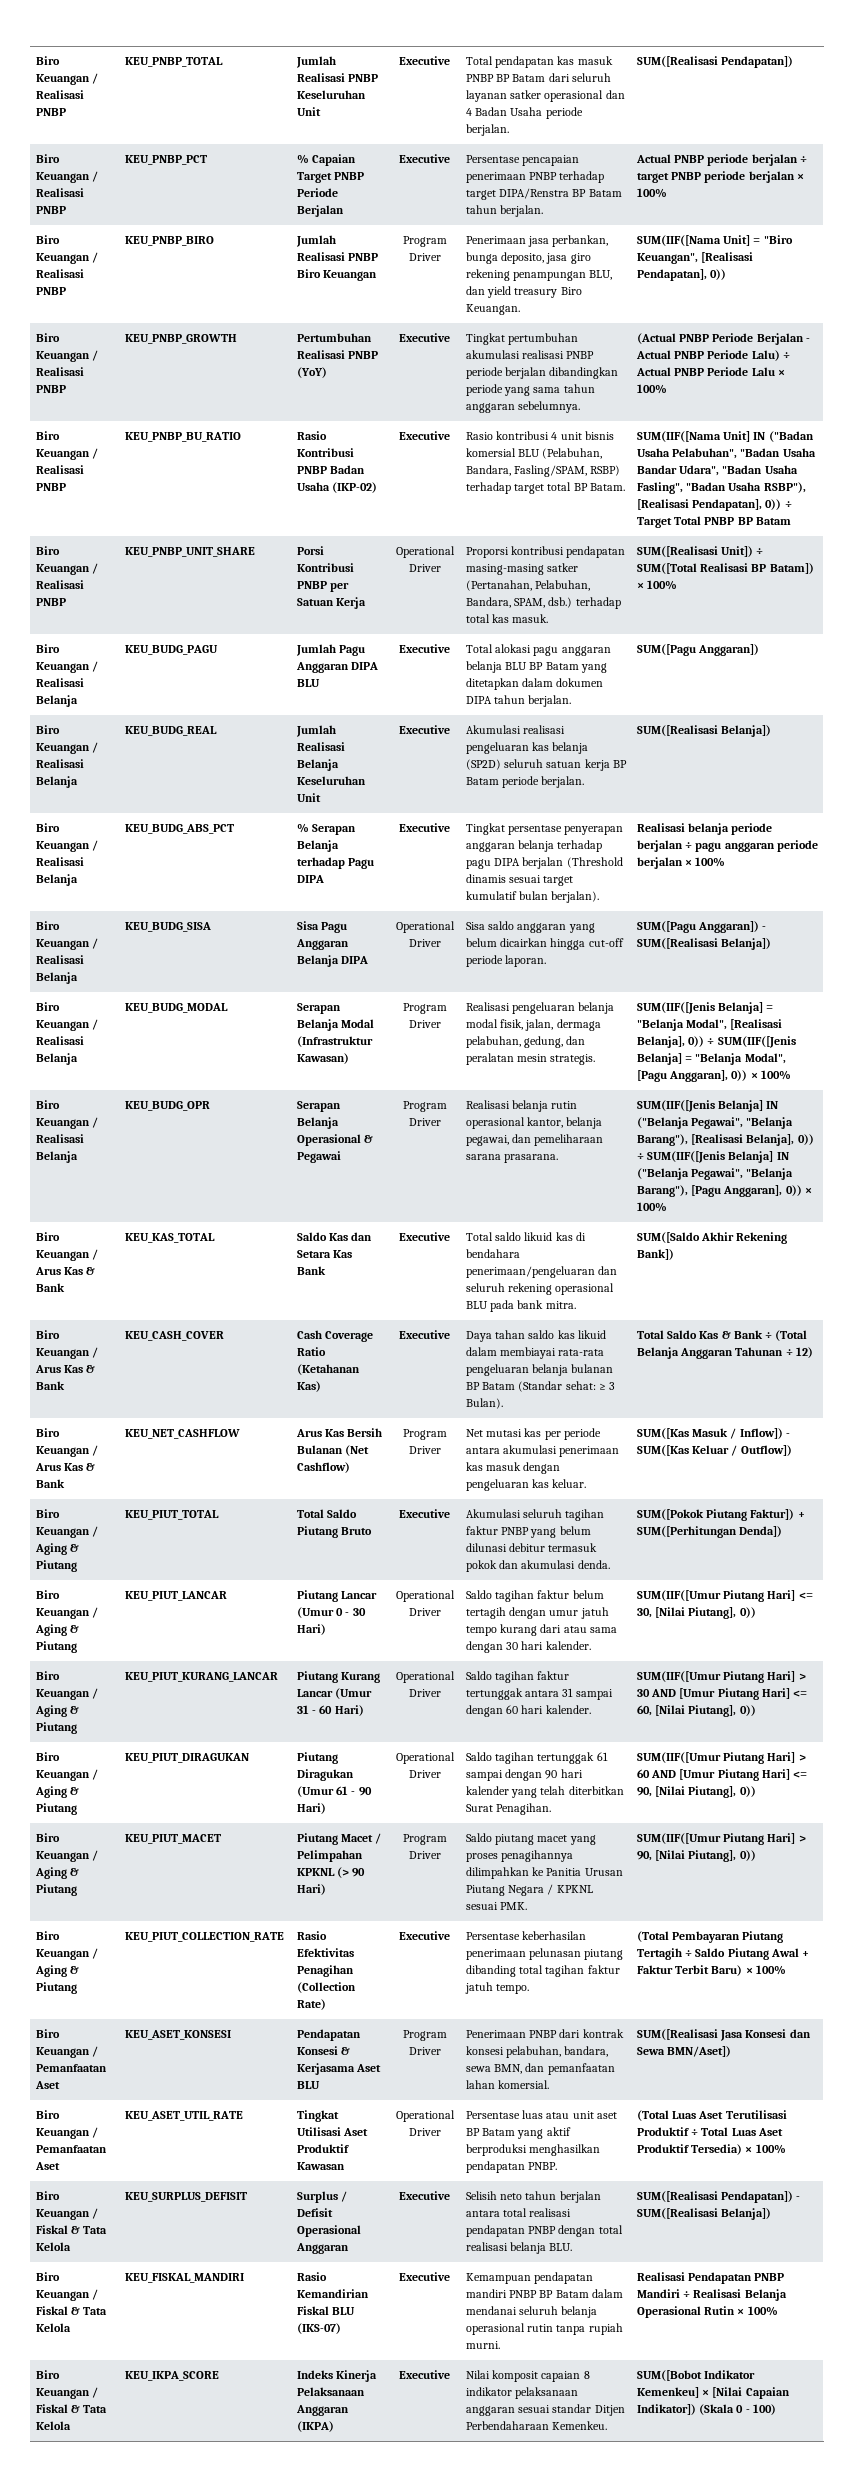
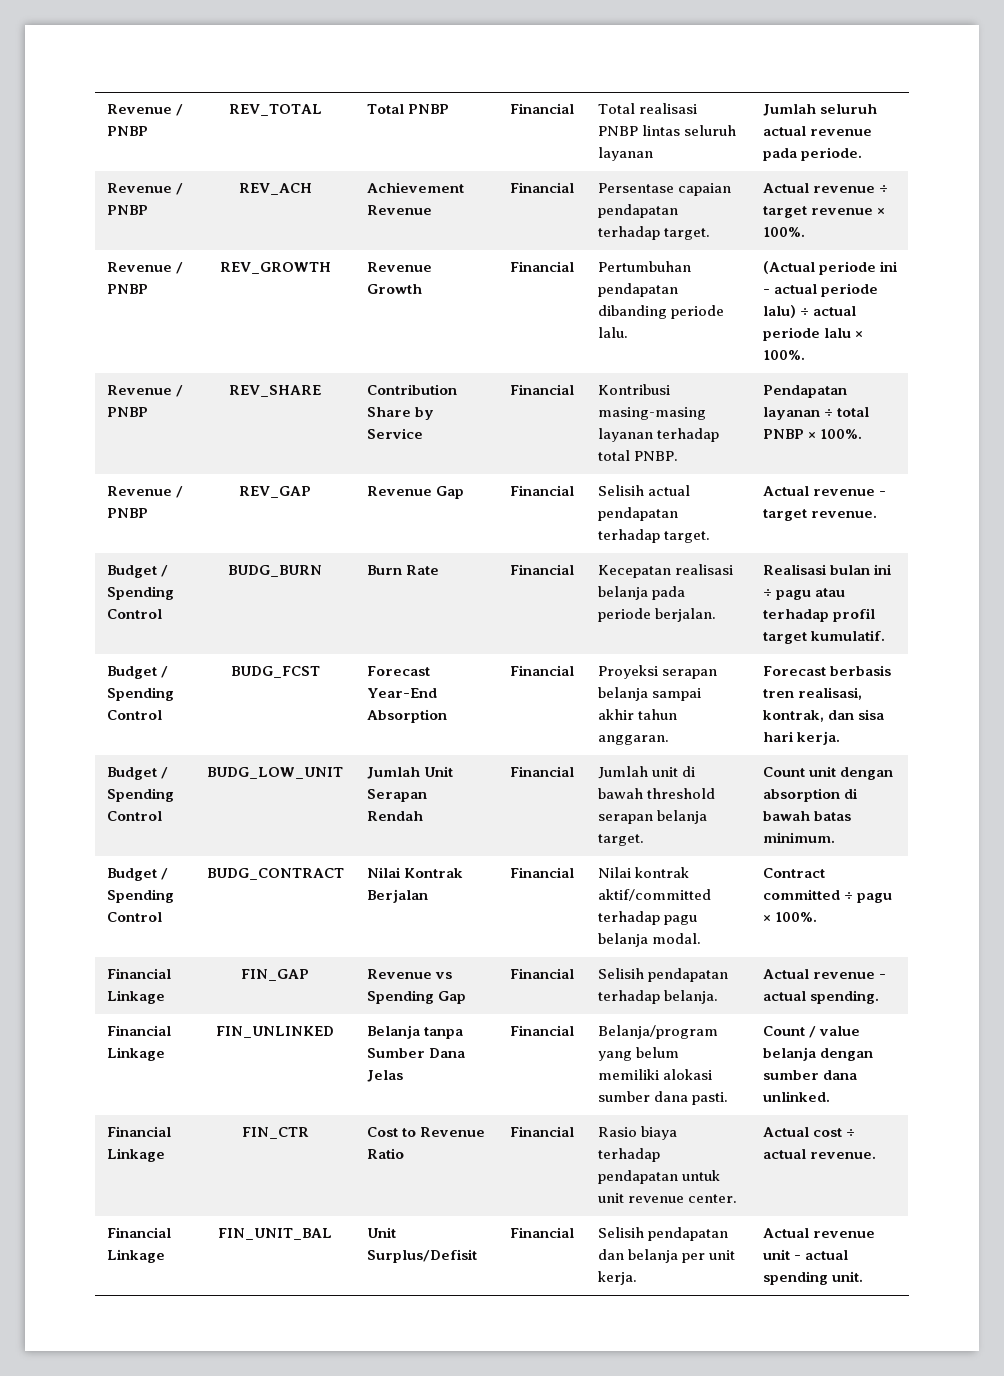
- Biro Keuangan / Realisasi PNBP | KEU_PNBP_TOTAL | Jumlah Realisasi PNBP Keseluruhan Unit | Executive | Total pendapatan kas masuk PNBP BP Batam dari seluruh layanan satker operasional dan 4 Badan Usaha periode berjalan. | SUM([Realisasi Pendapatan])
- Biro Keuangan / Realisasi PNBP | KEU_PNBP_PCT | % Capaian Target PNBP Periode Berjalan | Executive | Persentase pencapaian penerimaan PNBP terhadap target DIPA/Renstra BP Batam tahun berjalan. | Actual PNBP periode berjalan ÷ target PNBP periode berjalan × 100%
- Biro Keuangan / Realisasi PNBP | KEU_PNBP_BIRO | Jumlah Realisasi PNBP Biro Keuangan | Program Driver | Penerimaan jasa perbankan, bunga deposito, jasa giro rekening penampungan BLU, dan yield treasury Biro Keuangan. | SUM(IIF([Nama Unit] = "Biro Keuangan", [Realisasi Pendapatan], 0))
- Biro Keuangan / Realisasi PNBP | KEU_PNBP_GROWTH | Pertumbuhan Realisasi PNBP (YoY) | Executive | Tingkat pertumbuhan akumulasi realisasi PNBP periode berjalan dibandingkan periode yang sama tahun anggaran sebelumnya. | (Actual PNBP Periode Berjalan - Actual PNBP Periode Lalu) ÷ Actual PNBP Periode Lalu × 100%
- Biro Keuangan / Realisasi PNBP | KEU_PNBP_BU_RATIO | Rasio Kontribusi PNBP Badan Usaha (IKP-02) | Executive | Rasio kontribusi 4 unit bisnis komersial BLU (Pelabuhan, Bandara, Fasling/SPAM, RSBP) terhadap target total BP Batam. | SUM(IIF([Nama Unit] IN ("Badan Usaha Pelabuhan", "Badan Usaha Bandar Udara", "Badan Usaha Fasling", "Badan Usaha RSBP"), [Realisasi Pendapatan], 0)) ÷ Target Total PNBP BP Batam
- Biro Keuangan / Realisasi PNBP | KEU_PNBP_UNIT_SHARE | Porsi Kontribusi PNBP per Satuan Kerja | Operational Driver | Proporsi kontribusi pendapatan masing-masing satker (Pertanahan, Pelabuhan, Bandara, SPAM, dsb.) terhadap total kas masuk. | SUM([Realisasi Unit]) ÷ SUM([Total Realisasi BP Batam]) × 100%
- Biro Keuangan / Realisasi Belanja | KEU_BUDG_PAGU | Jumlah Pagu Anggaran DIPA BLU | Executive | Total alokasi pagu anggaran belanja BLU BP Batam yang ditetapkan dalam dokumen DIPA tahun berjalan. | SUM([Pagu Anggaran])
- Biro Keuangan / Realisasi Belanja | KEU_BUDG_REAL | Jumlah Realisasi Belanja Keseluruhan Unit | Executive | Akumulasi realisasi pengeluaran kas belanja (SP2D) seluruh satuan kerja BP Batam periode berjalan. | SUM([Realisasi Belanja])
- Biro Keuangan / Realisasi Belanja | KEU_BUDG_ABS_PCT | % Serapan Belanja terhadap Pagu DIPA | Executive | Tingkat persentase penyerapan anggaran belanja terhadap pagu DIPA berjalan (Threshold dinamis sesuai target kumulatif bulan berjalan). | Realisasi belanja periode berjalan ÷ pagu anggaran periode berjalan × 100%
- Biro Keuangan / Realisasi Belanja | KEU_BUDG_SISA | Sisa Pagu Anggaran Belanja DIPA | Operational Driver | Sisa saldo anggaran yang belum dicairkan hingga cut-off periode laporan. | SUM([Pagu Anggaran]) - SUM([Realisasi Belanja])
- Biro Keuangan / Realisasi Belanja | KEU_BUDG_MODAL | Serapan Belanja Modal (Infrastruktur Kawasan) | Program Driver | Realisasi pengeluaran belanja modal fisik, jalan, dermaga pelabuhan, gedung, dan peralatan mesin strategis. | SUM(IIF([Jenis Belanja] = "Belanja Modal", [Realisasi Belanja], 0)) ÷ SUM(IIF([Jenis Belanja] = "Belanja Modal", [Pagu Anggaran], 0)) × 100%
- Biro Keuangan / Realisasi Belanja | KEU_BUDG_OPR | Serapan Belanja Operasional & Pegawai | Program Driver | Realisasi belanja rutin operasional kantor, belanja pegawai, dan pemeliharaan sarana prasarana. | SUM(IIF([Jenis Belanja] IN ("Belanja Pegawai", "Belanja Barang"), [Realisasi Belanja], 0)) ÷ SUM(IIF([Jenis Belanja] IN ("Belanja Pegawai", "Belanja Barang"), [Pagu Anggaran], 0)) × 100%
- Biro Keuangan / Arus Kas & Bank | KEU_KAS_TOTAL | Saldo Kas dan Setara Kas Bank | Executive | Total saldo likuid kas di bendahara penerimaan/pengeluaran dan seluruh rekening operasional BLU pada bank mitra. | SUM([Saldo Akhir Rekening Bank])
- Biro Keuangan / Arus Kas & Bank | KEU_CASH_COVER | Cash Coverage Ratio (Ketahanan Kas) | Executive | Daya tahan saldo kas likuid dalam membiayai rata-rata pengeluaran belanja bulanan BP Batam (Standar sehat: ≥ 3 Bulan). | Total Saldo Kas & Bank ÷ (Total Belanja Anggaran Tahunan ÷ 12)
- Biro Keuangan / Arus Kas & Bank | KEU_NET_CASHFLOW | Arus Kas Bersih Bulanan (Net Cashflow) | Program Driver | Net mutasi kas per periode antara akumulasi penerimaan kas masuk dengan pengeluaran kas keluar. | SUM([Kas Masuk / Inflow]) - SUM([Kas Keluar / Outflow])
- Biro Keuangan / Aging & Piutang | KEU_PIUT_TOTAL | Total Saldo Piutang Bruto | Executive | Akumulasi seluruh tagihan faktur PNBP yang belum dilunasi debitur termasuk pokok dan akumulasi denda. | SUM([Pokok Piutang Faktur]) + SUM([Perhitungan Denda])
- Biro Keuangan / Aging & Piutang | KEU_PIUT_LANCAR | Piutang Lancar (Umur 0 - 30 Hari) | Operational Driver | Saldo tagihan faktur belum tertagih dengan umur jatuh tempo kurang dari atau sama dengan 30 hari kalender. | SUM(IIF([Umur Piutang Hari] <= 30, [Nilai Piutang], 0))
- Biro Keuangan / Aging & Piutang | KEU_PIUT_KURANG_LANCAR | Piutang Kurang Lancar (Umur 31 - 60 Hari) | Operational Driver | Saldo tagihan faktur tertunggak antara 31 sampai dengan 60 hari kalender. | SUM(IIF([Umur Piutang Hari] > 30 AND [Umur Piutang Hari] <= 60, [Nilai Piutang], 0))
- Biro Keuangan / Aging & Piutang | KEU_PIUT_DIRAGUKAN | Piutang Diragukan (Umur 61 - 90 Hari) | Operational Driver | Saldo tagihan tertunggak 61 sampai dengan 90 hari kalender yang telah diterbitkan Surat Penagihan. | SUM(IIF([Umur Piutang Hari] > 60 AND [Umur Piutang Hari] <= 90, [Nilai Piutang], 0))
- Biro Keuangan / Aging & Piutang | KEU_PIUT_MACET | Piutang Macet / Pelimpahan KPKNL (> 90 Hari) | Program Driver | Saldo piutang macet yang proses penagihannya dilimpahkan ke Panitia Urusan Piutang Negara / KPKNL sesuai PMK. | SUM(IIF([Umur Piutang Hari] > 90, [Nilai Piutang], 0))
- Biro Keuangan / Aging & Piutang | KEU_PIUT_COLLECTION_RATE | Rasio Efektivitas Penagihan (Collection Rate) | Executive | Persentase keberhasilan penerimaan pelunasan piutang dibanding total tagihan faktur jatuh tempo. | (Total Pembayaran Piutang Tertagih ÷ Saldo Piutang Awal + Faktur Terbit Baru) × 100%
- Biro Keuangan / Pemanfaatan Aset | KEU_ASET_KONSESI | Pendapatan Konsesi & Kerjasama Aset BLU | Program Driver | Penerimaan PNBP dari kontrak konsesi pelabuhan, bandara, sewa BMN, dan pemanfaatan lahan komersial. | SUM([Realisasi Jasa Konsesi dan Sewa BMN/Aset])
- Biro Keuangan / Pemanfaatan Aset | KEU_ASET_UTIL_RATE | Tingkat Utilisasi Aset Produktif Kawasan | Operational Driver | Persentase luas atau unit aset BP Batam yang aktif berproduksi menghasilkan pendapatan PNBP. | (Total Luas Aset Terutilisasi Produktif ÷ Total Luas Aset Produktif Tersedia) × 100%
- Biro Keuangan / Fiskal & Tata Kelola | KEU_SURPLUS_DEFISIT | Surplus / Defisit Operasional Anggaran | Executive | Selisih neto tahun berjalan antara total realisasi pendapatan PNBP dengan total realisasi belanja BLU. | SUM([Realisasi Pendapatan]) - SUM([Realisasi Belanja])
- Biro Keuangan / Fiskal & Tata Kelola | KEU_FISKAL_MANDIRI | Rasio Kemandirian Fiskal BLU (IKS-07) | Executive | Kemampuan pendapatan mandiri PNBP BP Batam dalam mendanai seluruh belanja operasional rutin tanpa rupiah murni. | Realisasi Pendapatan PNBP Mandiri ÷ Realisasi Belanja Operasional Rutin × 100%
- Biro Keuangan / Fiskal & Tata Kelola | KEU_IKPA_SCORE | Indeks Kinerja Pelaksanaan Anggaran (IKPA) | Executive | Nilai komposit capaian 8 indikator pelaksanaan anggaran sesuai standar Ditjen Perbendaharaan Kemenkeu. | SUM([Bobot Indikator Kemenkeu] × [Nilai Capaian Indikator]) (Skala 0 - 100)
+ Revenue / PNBP | REV_TOTAL | Total PNBP | Financial | Total realisasi PNBP lintas seluruh layanan | Jumlah seluruh actual revenue pada periode.
+ Revenue / PNBP | REV_ACH | Achievement Revenue | Financial | Persentase capaian pendapatan terhadap target. | Actual revenue ÷ target revenue × 100%.
+ Revenue / PNBP | REV_GROWTH | Revenue Growth | Financial | Pertumbuhan pendapatan dibanding periode lalu. | (Actual periode ini - actual periode lalu) ÷ actual periode lalu × 100%.
+ Revenue / PNBP | REV_SHARE | Contribution Share by Service | Financial | Kontribusi masing-masing layanan terhadap total PNBP. | Pendapatan layanan ÷ total PNBP × 100%.
+ Revenue / PNBP | REV_GAP | Revenue Gap | Financial | Selisih actual pendapatan terhadap target. | Actual revenue - target revenue.
+ Budget / Spending Control | BUDG_BURN | Burn Rate | Financial | Kecepatan realisasi belanja pada periode berjalan. | Realisasi bulan ini ÷ pagu atau terhadap profil target kumulatif.
+ Budget / Spending Control | BUDG_FCST | Forecast Year-End Absorption | Financial | Proyeksi serapan belanja sampai akhir tahun anggaran. | Forecast berbasis tren realisasi, kontrak, dan sisa hari kerja.
+ Budget / Spending Control | BUDG_LOW_UNIT | Jumlah Unit Serapan Rendah | Financial | Jumlah unit di bawah threshold serapan belanja target. | Count unit dengan absorption di bawah batas minimum.
+ Budget / Spending Control | BUDG_CONTRACT | Nilai Kontrak Berjalan | Financial | Nilai kontrak aktif/committed terhadap pagu belanja modal. | Contract committed ÷ pagu × 100%.
+ Financial Linkage | FIN_GAP | Revenue vs Spending Gap | Financial | Selisih pendapatan terhadap belanja. | Actual revenue - actual spending.
+ Financial Linkage | FIN_UNLINKED | Belanja tanpa Sumber Dana Jelas | Financial | Belanja/program yang belum memiliki alokasi sumber dana pasti. | Count / value belanja dengan sumber dana unlinked.
+ Financial Linkage | FIN_CTR | Cost to Revenue Ratio | Financial | Rasio biaya terhadap pendapatan untuk unit revenue center. | Actual cost ÷ actual revenue.
+ Financial Linkage | FIN_UNIT_BAL | Unit Surplus/Defisit | Financial | Selisih pendapatan dan belanja per unit kerja. | Actual revenue unit - actual spending unit.

